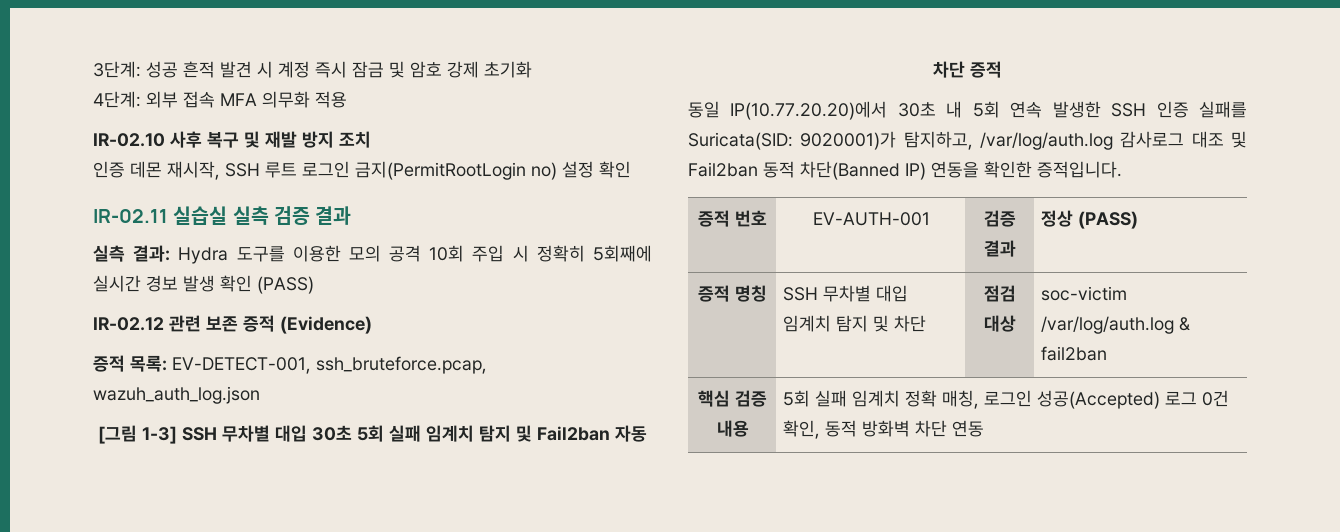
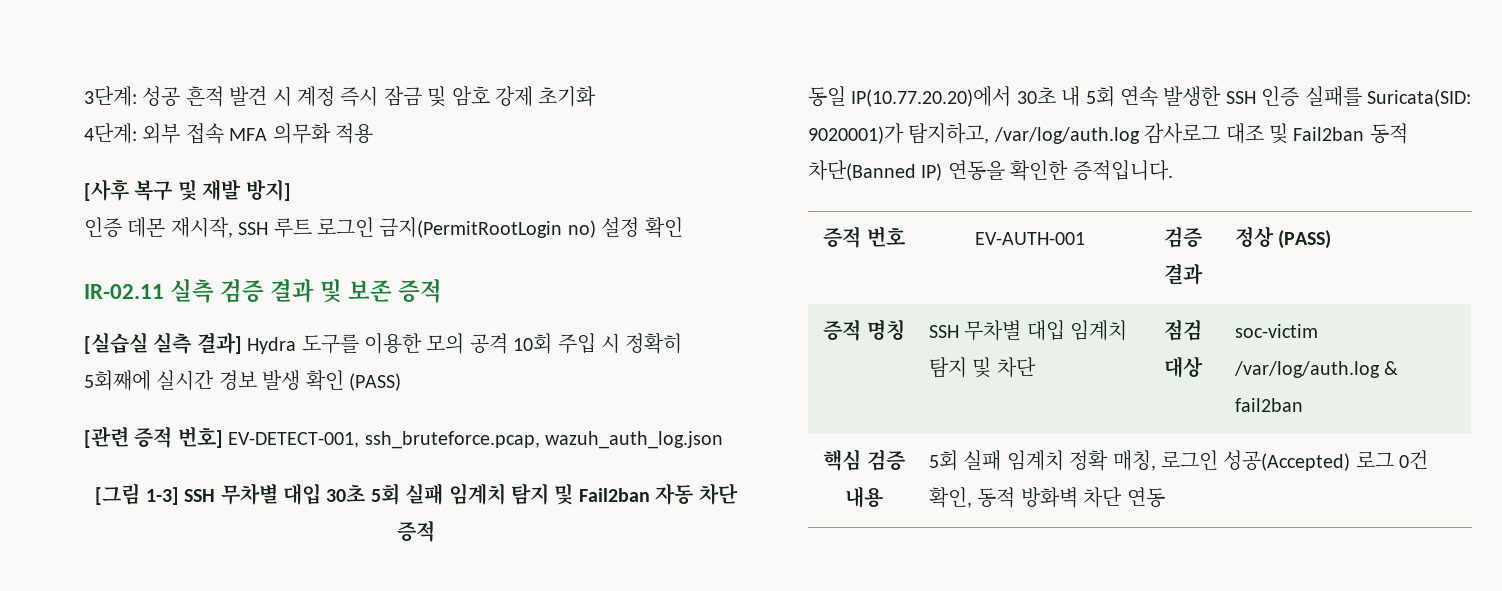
- IR-02.10 사후 복구 및 재발 방지 조치
+ [사후 복구 및 재발 방지]
- IR-02.11 실습실 실측 검증 결과
- 실측 결과: Hydra 도구를 이용한 모의 공격 10회 주입 시 정확히 5회째에 실시간 경보 발생 확인 (PASS)
+ IR-02.11 실측 검증 결과 및 보존 증적
+ [실습실 실측 결과] Hydra 도구를 이용한 모의 공격 10회 주입 시 정확히 5회째에 실시간 경보 발생 확인 (PASS)
- IR-02.12 관련 보존 증적 (Evidence)
- 증적 목록: EV-DETECT-001, ssh_bruteforce.pcap, wazuh_auth_log.json
+ [관련 증적 번호] EV-DETECT-001, ssh_bruteforce.pcap, wazuh_auth_log.json

